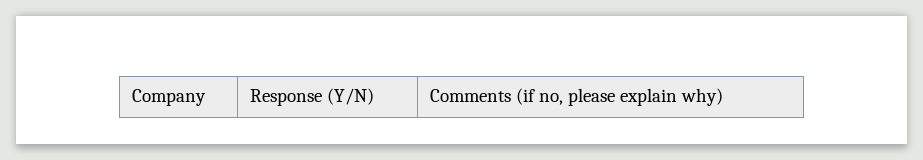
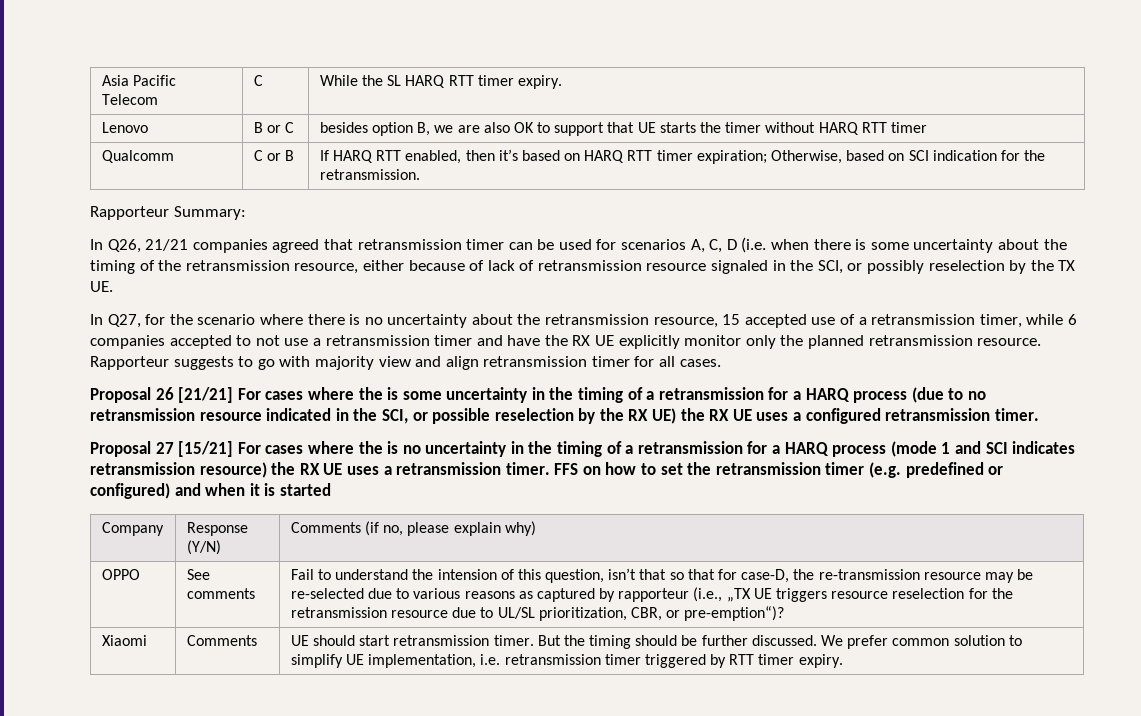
+ Asia Pacific Telecom | C | While the SL HARQ RTT timer expiry.
+ Lenovo | B or C | besides option B, we are also OK to support that UE starts the timer without HARQ RTT timer
+ Qualcomm | C or B | If HARQ RTT enabled, then it’s based on HARQ RTT timer expiration; Otherwise, based on SCI indication for the retransmission.
+ Rapporteur Summary:
+ In Q26, 21/21 companies agreed that retransmission timer can be used for scenarios A, C, D (i.e. when there is some uncertainty about the timing of the retransmission resource, either because of lack of retransmission resource signaled in the SCI, or possibly reselection by the TX UE.
+ In Q27, for the scenario where there is no uncertainty about the retransmission resource, 15 accepted use of a retransmission timer, while 6 companies accepted to not use a retransmission timer and have the RX UE explicitly monitor only the planned retransmission resource. Rapporteur suggests to go with majority view and align retransmission timer for all cases.
+ Proposal 26 [21/21] For cases where the is some uncertainty in the timing of a retransmission for a HARQ process (due to no retransmission resource indicated in the SCI, or possible reselection by the RX UE) the RX UE uses a configured retransmission timer.
+ Proposal 27 [15/21] For cases where the is no uncertainty in the timing of a retransmission for a HARQ process (mode 1 and SCI indicates retransmission resource) the RX UE uses a retransmission timer. FFS on how to set the retransmission timer (e.g. predefined or configured) and when it is started
+ OPPO | See comments | Fail to understand the intension of this question, isn’t that so that for case-D, the re-transmission resource may be re-selected due to various reasons as captured by rapporteur (i.e., „TX UE triggers resource reselection for the retransmission resource due to UL/SL prioritization, CBR, or pre-emption“)?
+ Xiaomi | Comments | UE should start retransmission timer. But the timing should be further discussed. We prefer common solution to simplify UE implementation, i.e. retransmission timer triggered by RTT timer expiry.

